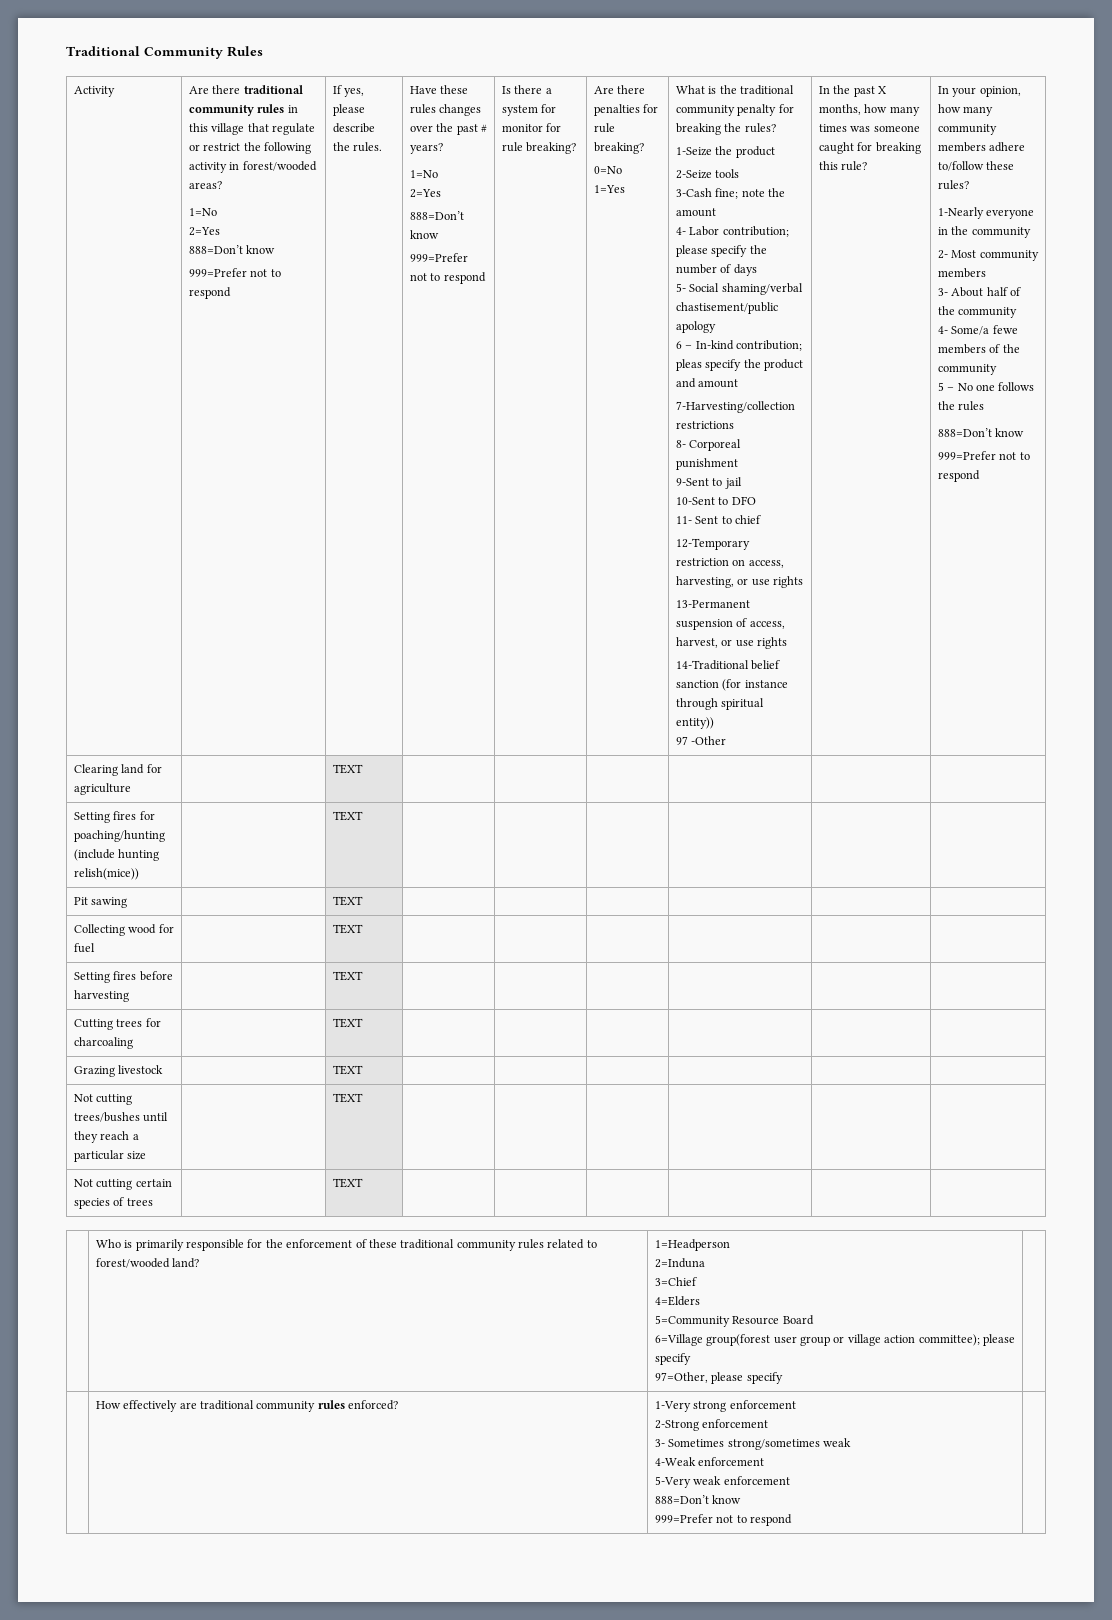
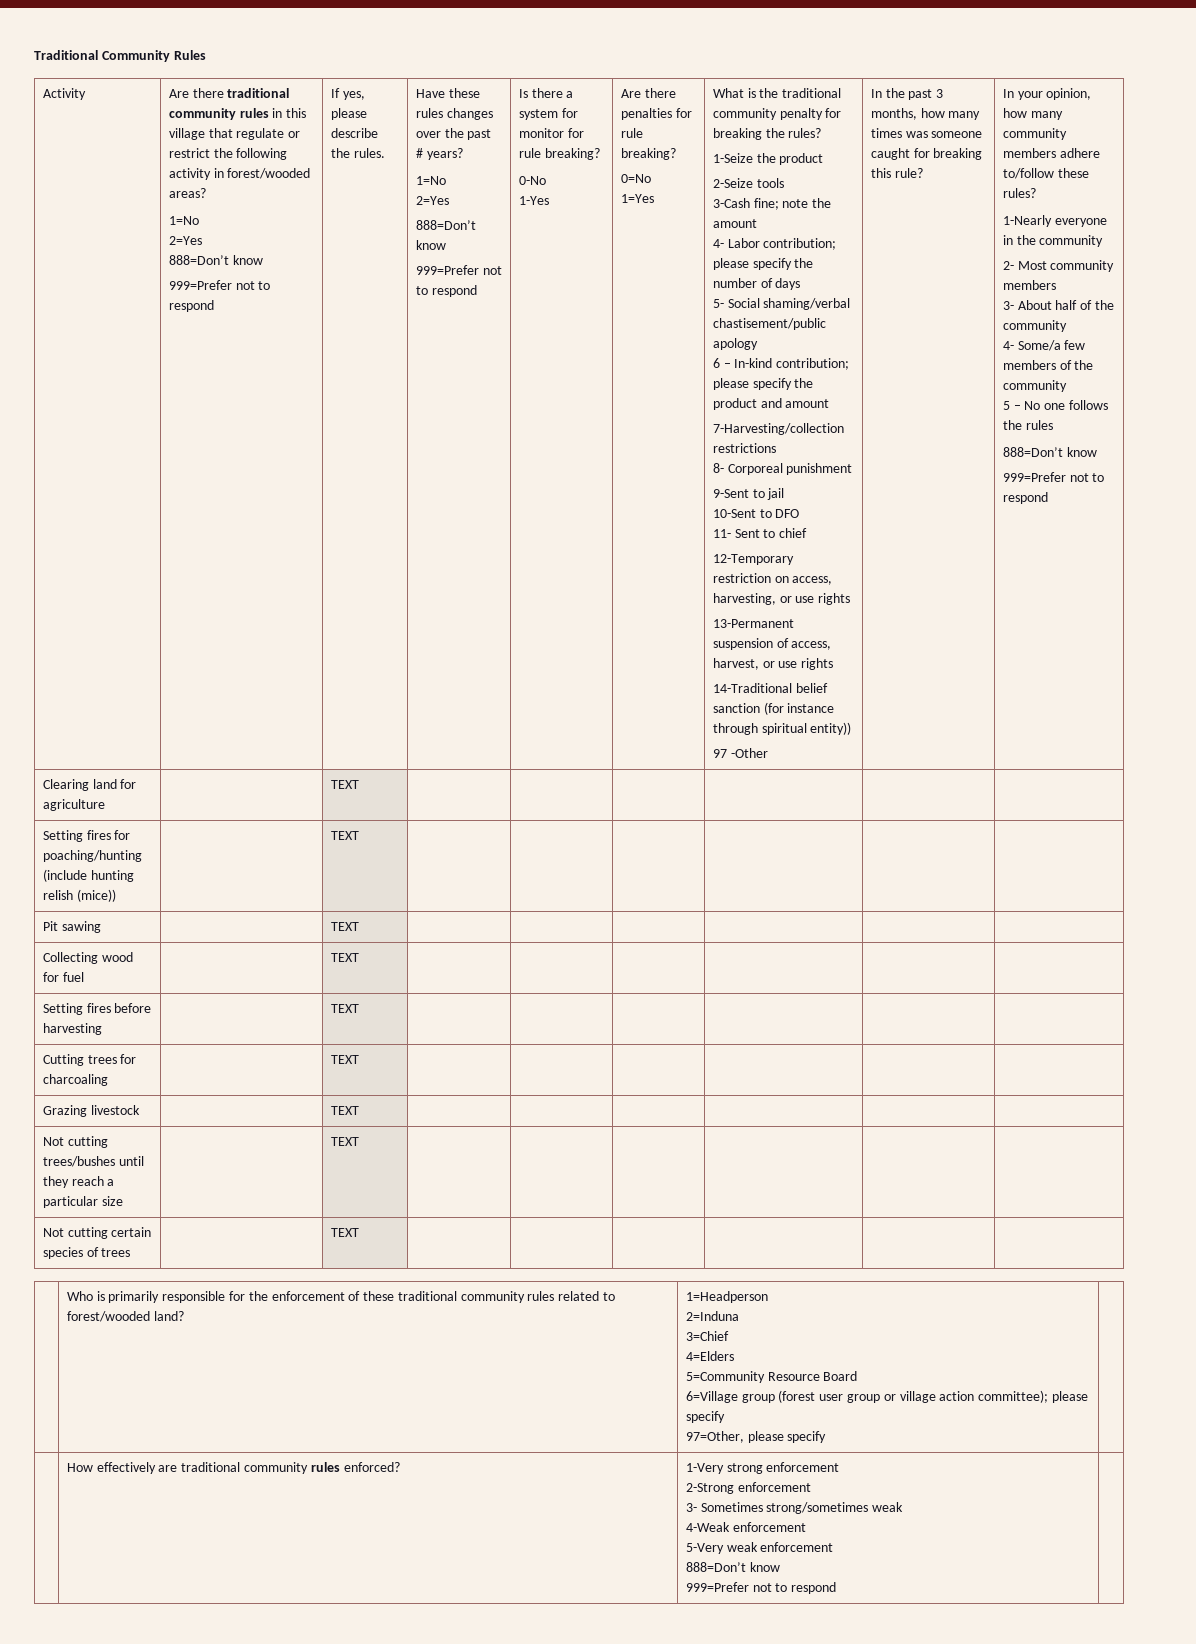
+ 0-No
+ 1-Yes
- 6 – In-kind contribution; pleas specify the product and amount
+ 6 – In-kind contribution; please specify the product and amount
- In the past X months, how many times was someone caught for breaking this rule?
+ In the past 3 months, how many times was someone caught for breaking this rule?
- 4- Some/a fewe members of the community
+ 4- Some/a few members of the community
- Setting fires for poaching/hunting (include hunting relish(mice)) | | TEXT | | | | | |
+ Setting fires for poaching/hunting (include hunting relish (mice)) | | TEXT | | | | | |
  | Who is primarily responsible for the enforcement of these traditional community rules related to forest/wooded land? | 1=Headperson
  2=Induna
  3=Chief
  4=Elders
  5=Community Resource Board
- 6=Village group(forest user group or village action committee); please specify
+ 6=Village group (forest user group or village action committee); please specify

